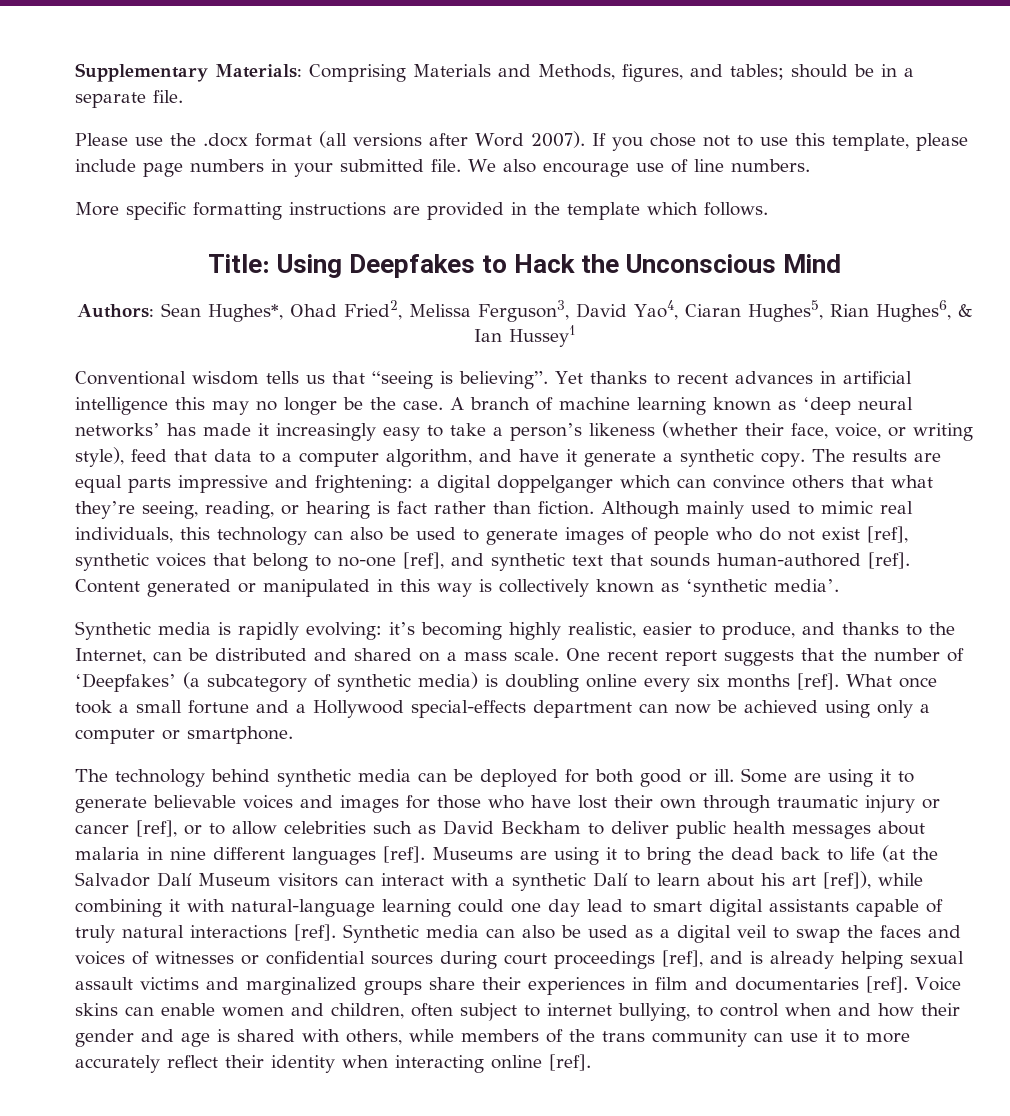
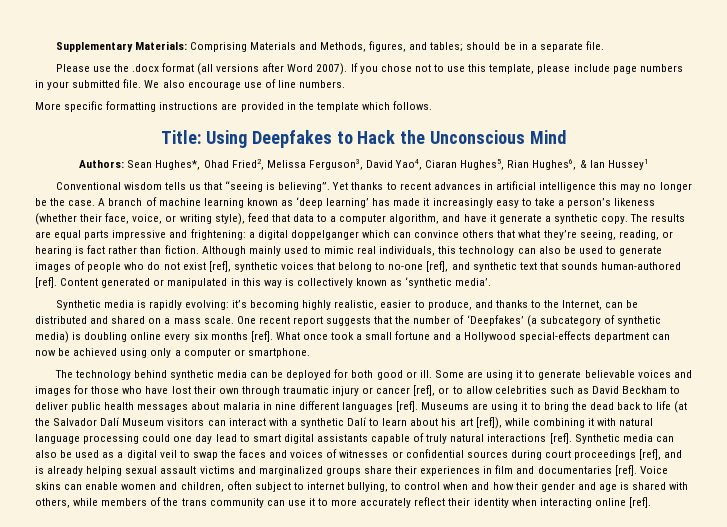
- A branch of machine learning known as ‘deep neural networks’ has made it increasingly easy to take a person’s likeness (whether their face, voice, or writing style), feed that data to a computer algorithm, and have it generate a synthetic copy.
+ A branch of machine learning known as ‘deep learning’ has made it increasingly easy to take a person’s likeness (whether their face, voice, or writing style), feed that data to a computer algorithm, and have it generate a synthetic copy.
- Museums are using it to bring the dead back to life (at the Salvador Dalí Museum visitors can interact with a synthetic Dalí to learn about his art [ref]), while combining it with natural-language learning could one day lead to smart digital assistants capable of truly natural interactions [ref].
+ Museums are using it to bring the dead back to life (at the Salvador Dalí Museum visitors can interact with a synthetic Dalí to learn about his art [ref]), while combining it with natural language processing could one day lead to smart digital assistants capable of truly natural interactions [ref].

